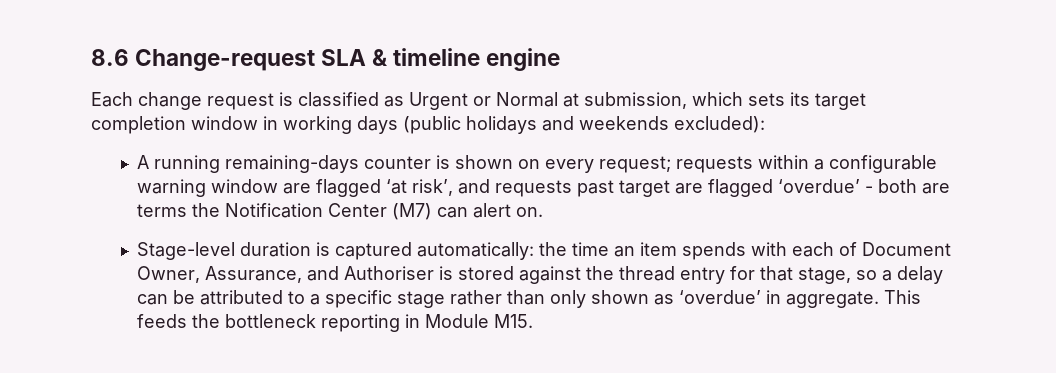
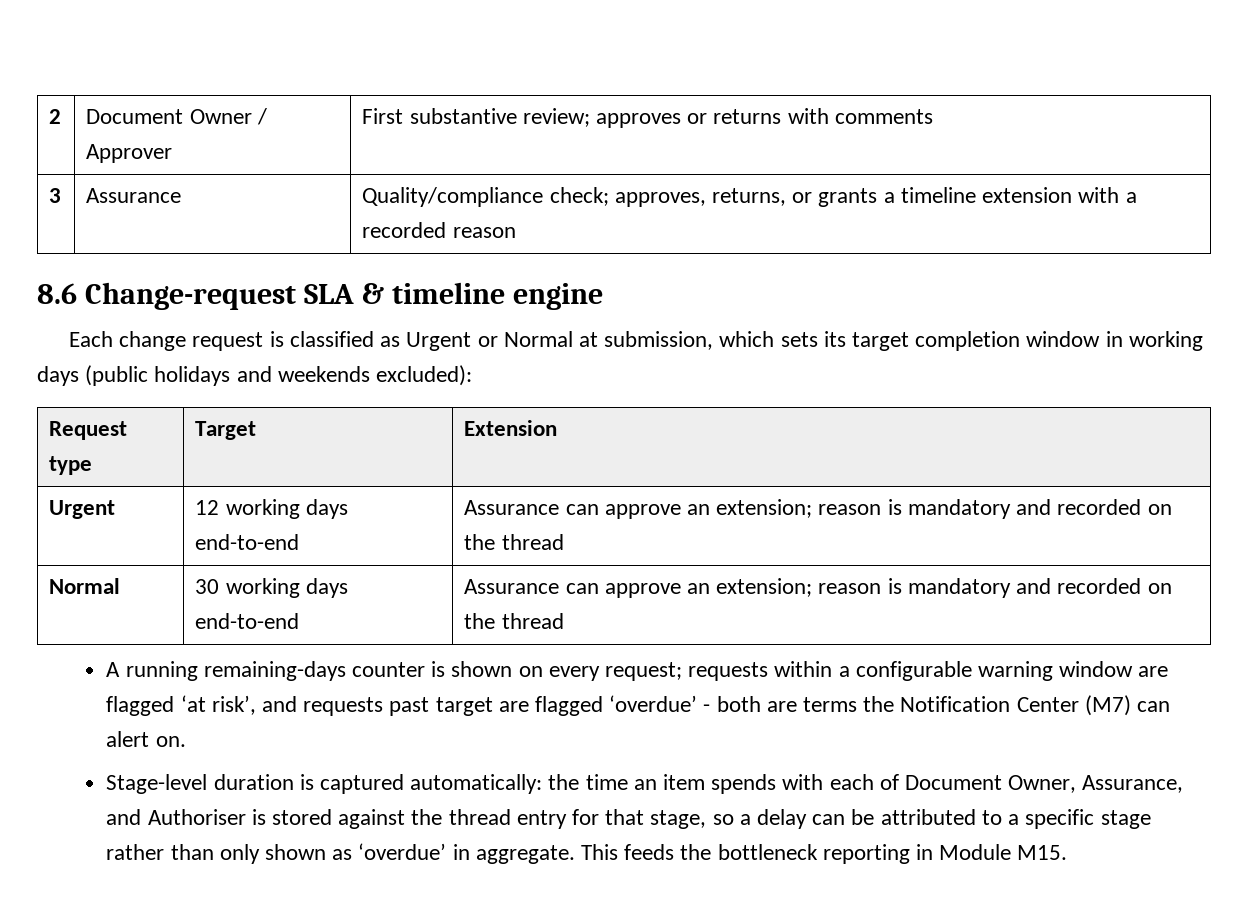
+ 2 | Document Owner / Approver | First substantive review; approves or returns with comments
+ 3 | Assurance | Quality/compliance check; approves, returns, or grants a timeline extension with a recorded reason
+ Request type | Target | Extension
+ Urgent | 12 working days end-to-end | Assurance can approve an extension; reason is mandatory and recorded on the thread
+ Normal | 30 working days end-to-end | Assurance can approve an extension; reason is mandatory and recorded on the thread

